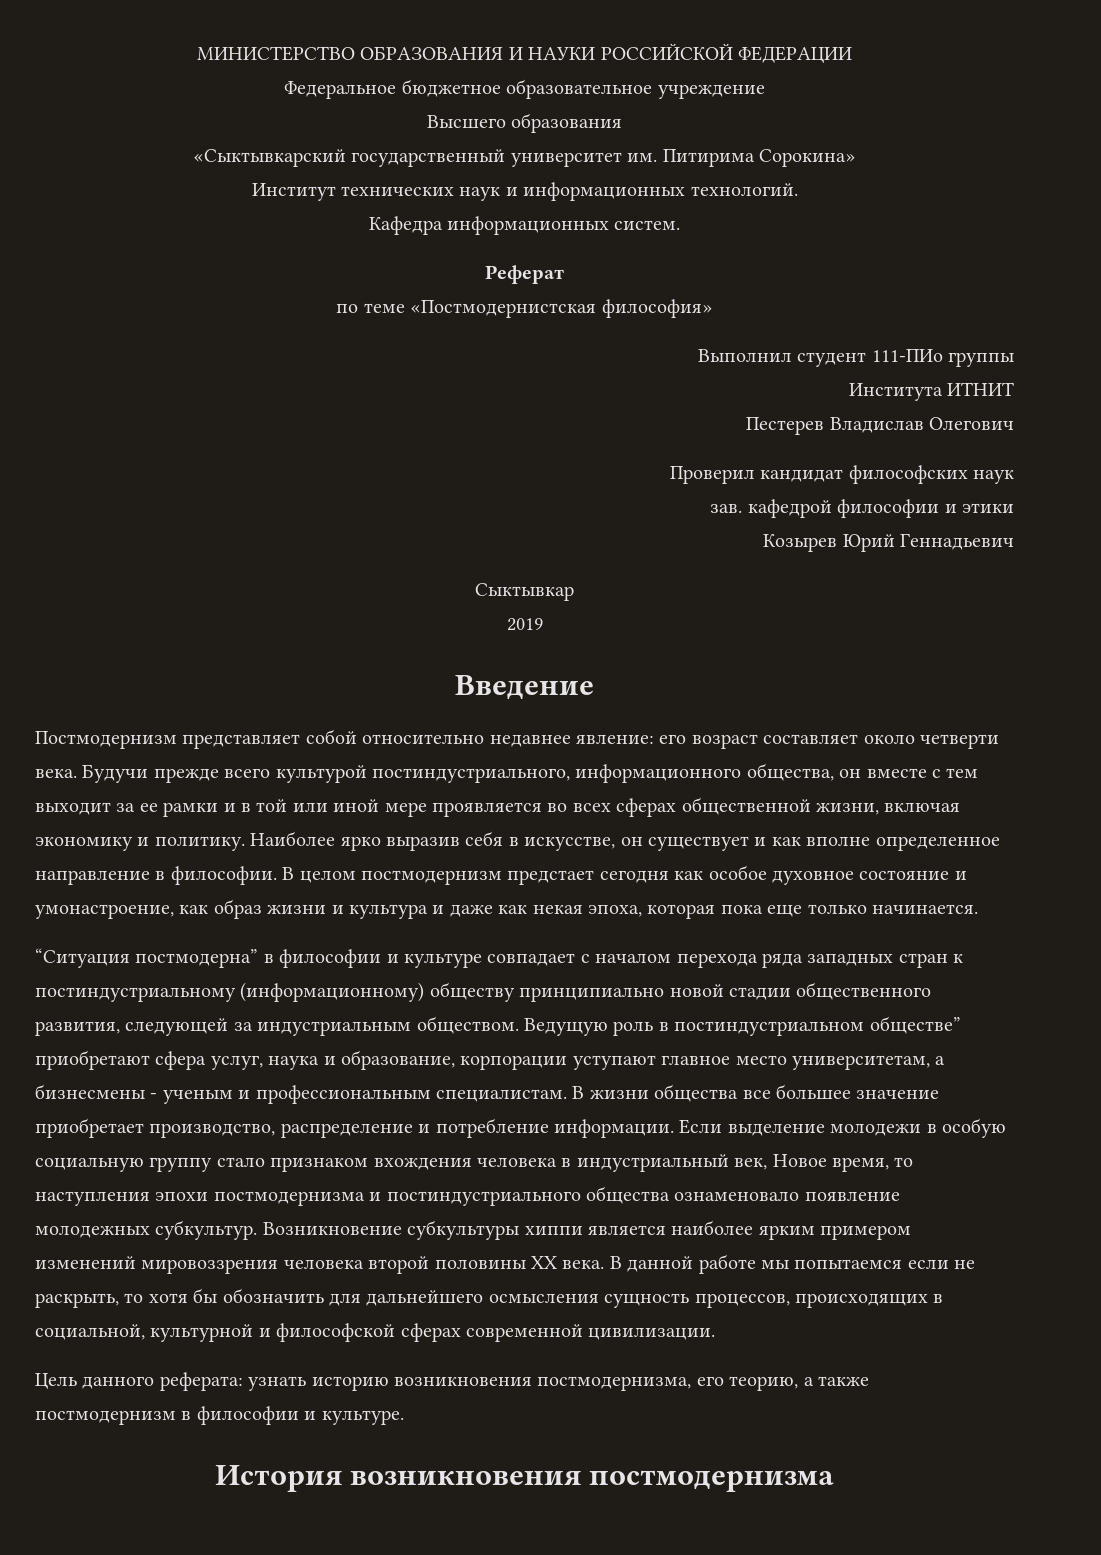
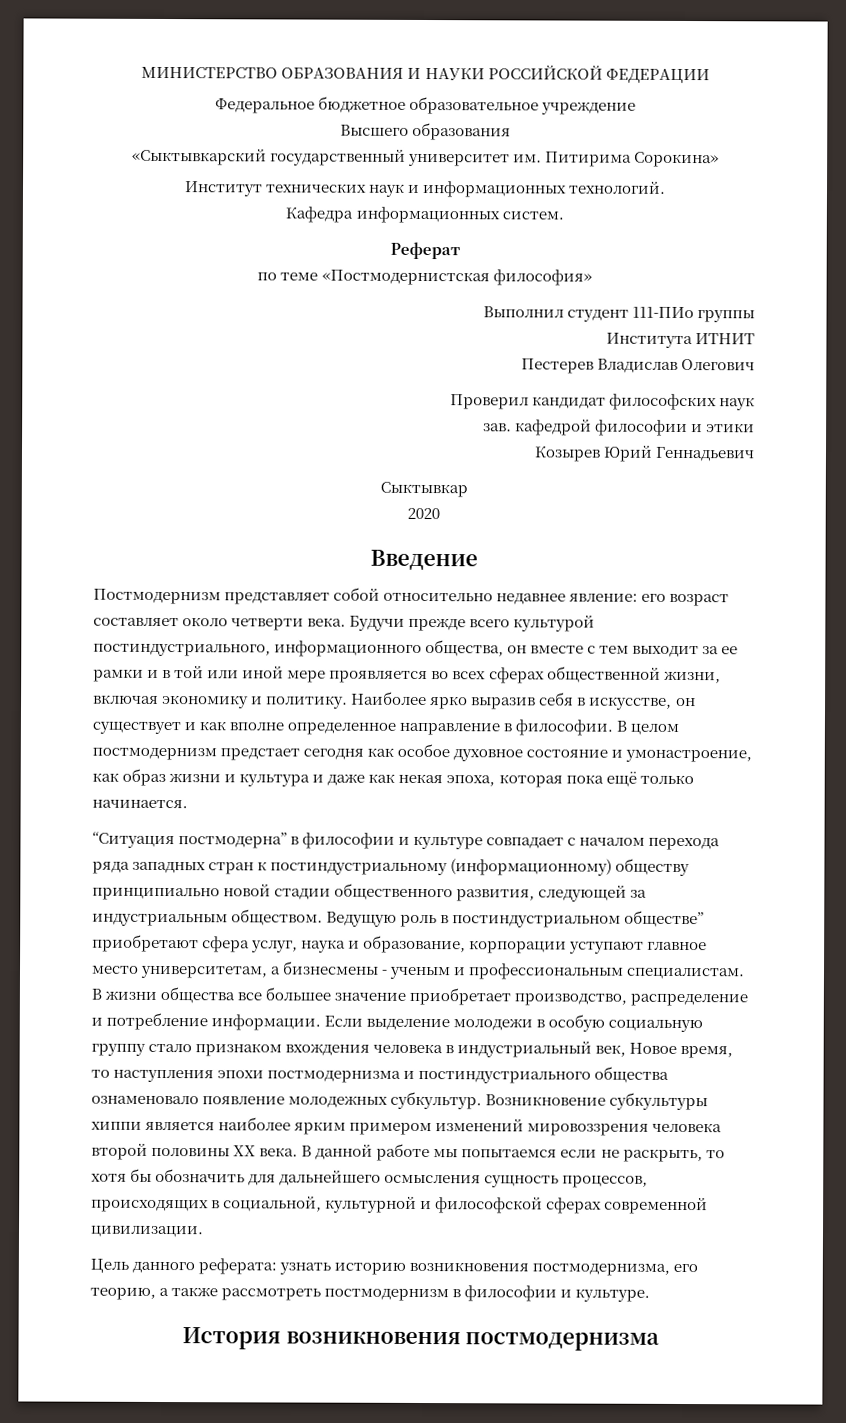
- 2019
+ 2020
- В целом постмодернизм предстает сегодня как особое духовное состояние и умонастроение, как образ жизни и культура и даже как некая эпоха, которая пока еще только начинается.
+ В целом постмодернизм предстает сегодня как особое духовное состояние и умонастроение, как образ жизни и культура и даже как некая эпоха, которая пока ещё только начинается.
- Цель данного реферата: узнать историю возникновения постмодернизма, его теорию, а также постмодернизм в философии и культуре.
+ Цель данного реферата: узнать историю возникновения постмодернизма, его теорию, а также рассмотреть постмодернизм в философии и культуре.

